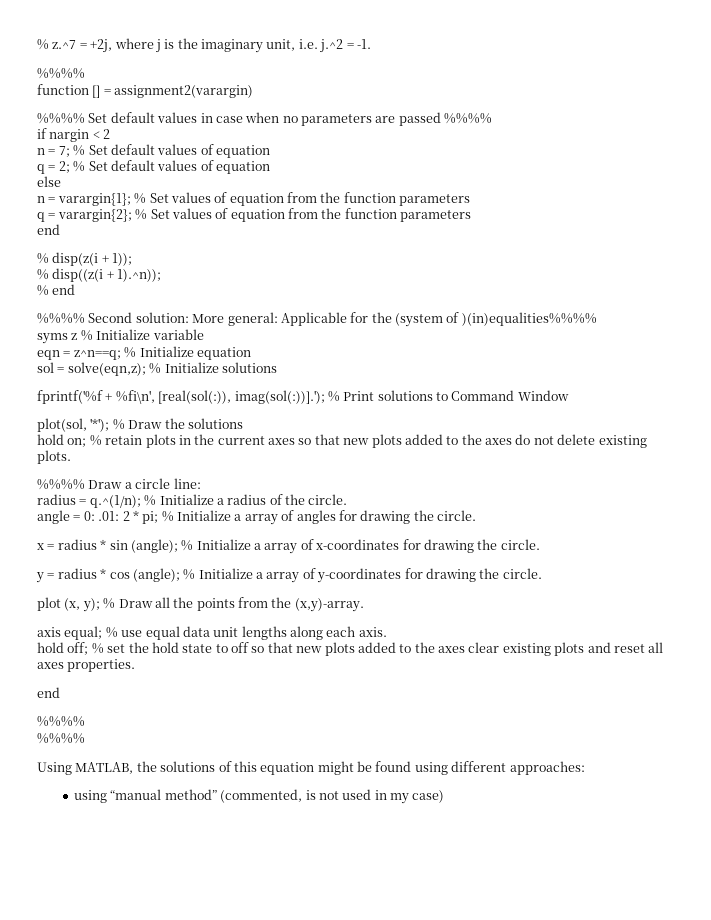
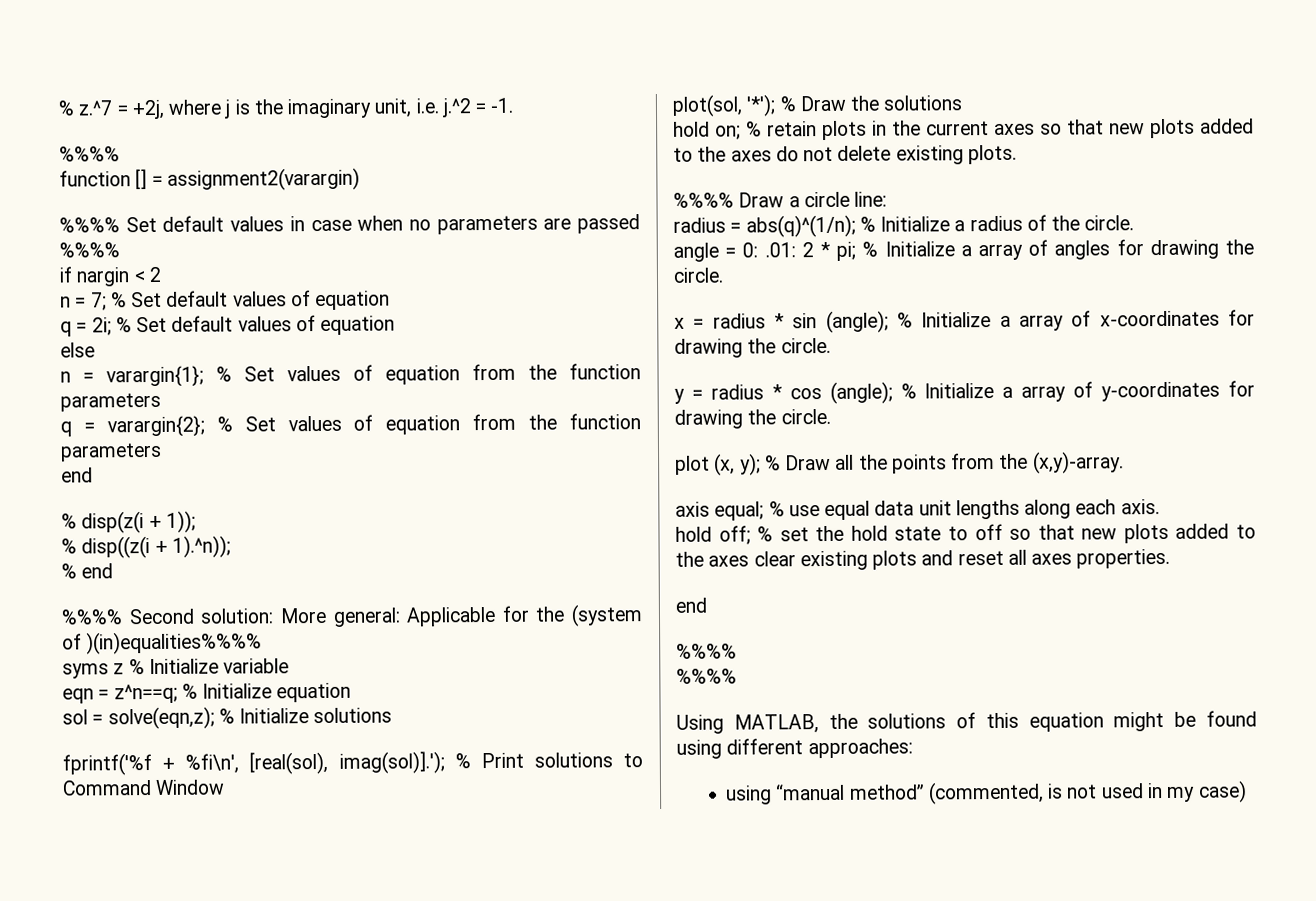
- q = 2; % Set default values of equation
+ q = 2i; % Set default values of equation
- fprintf('%f + %fi\n', [real(sol(:)), imag(sol(:))].'); % Print solutions to Command Window
+ fprintf('%f + %fi\n', [real(sol), imag(sol)].'); % Print solutions to Command Window
- radius = q.^(1/n); % Initialize a radius of the circle.
+ radius = abs(q)^(1/n); % Initialize a radius of the circle.

